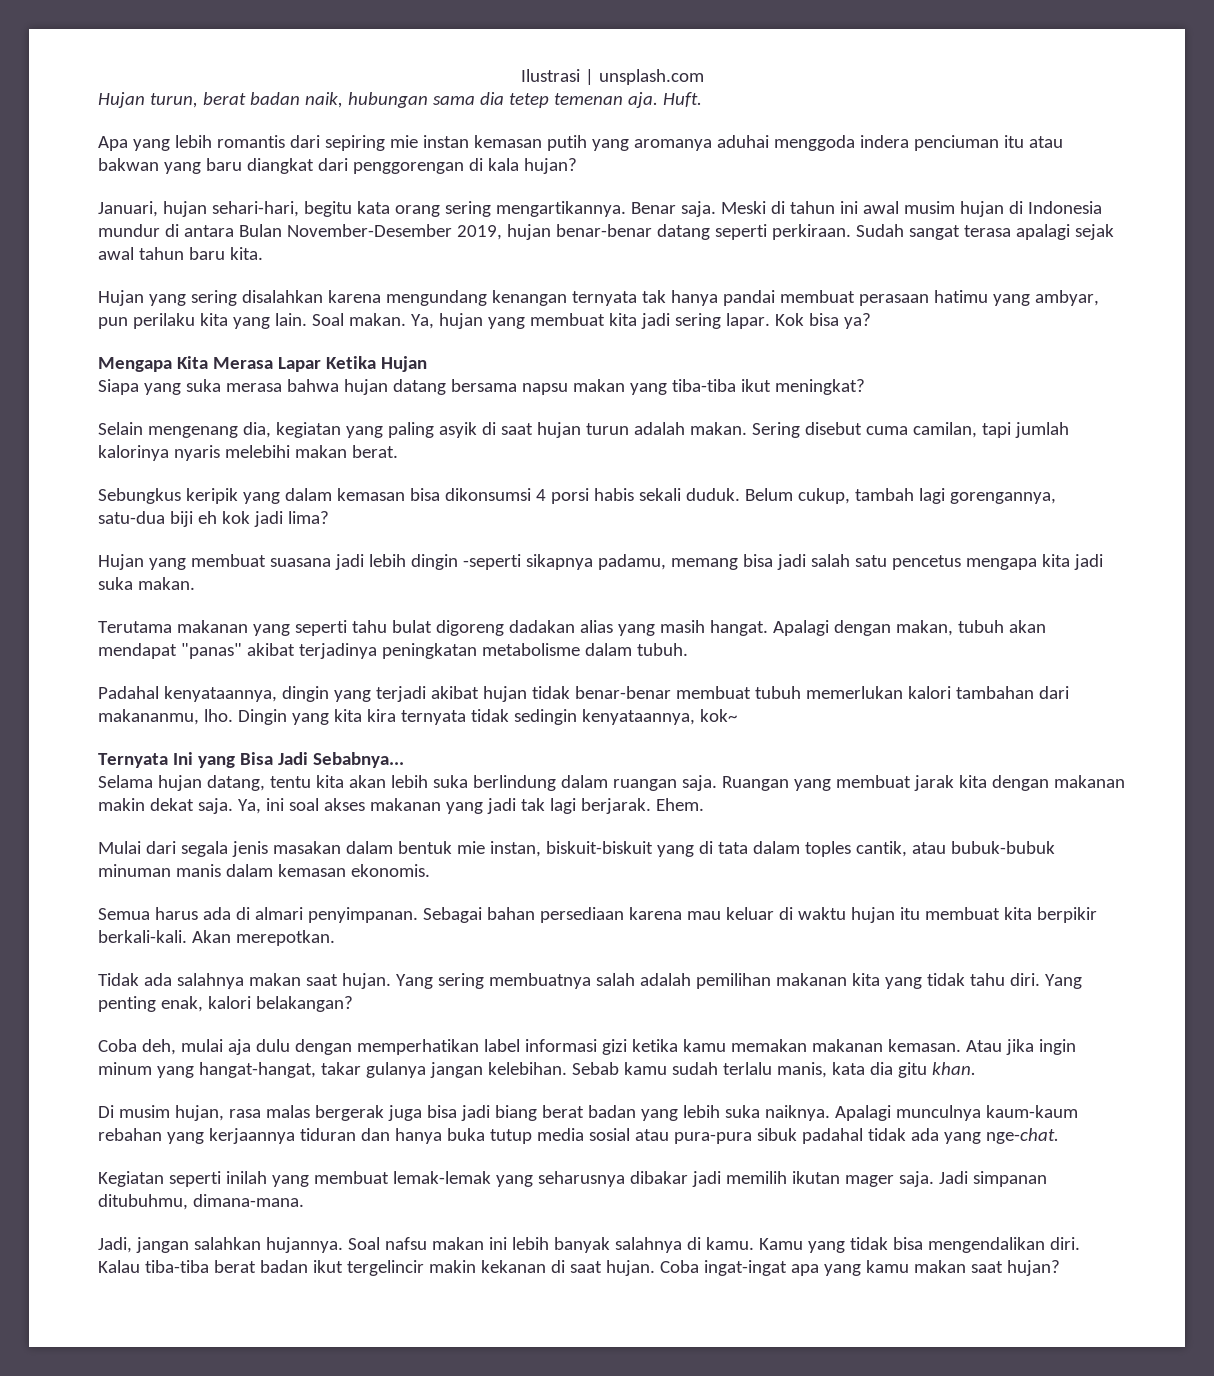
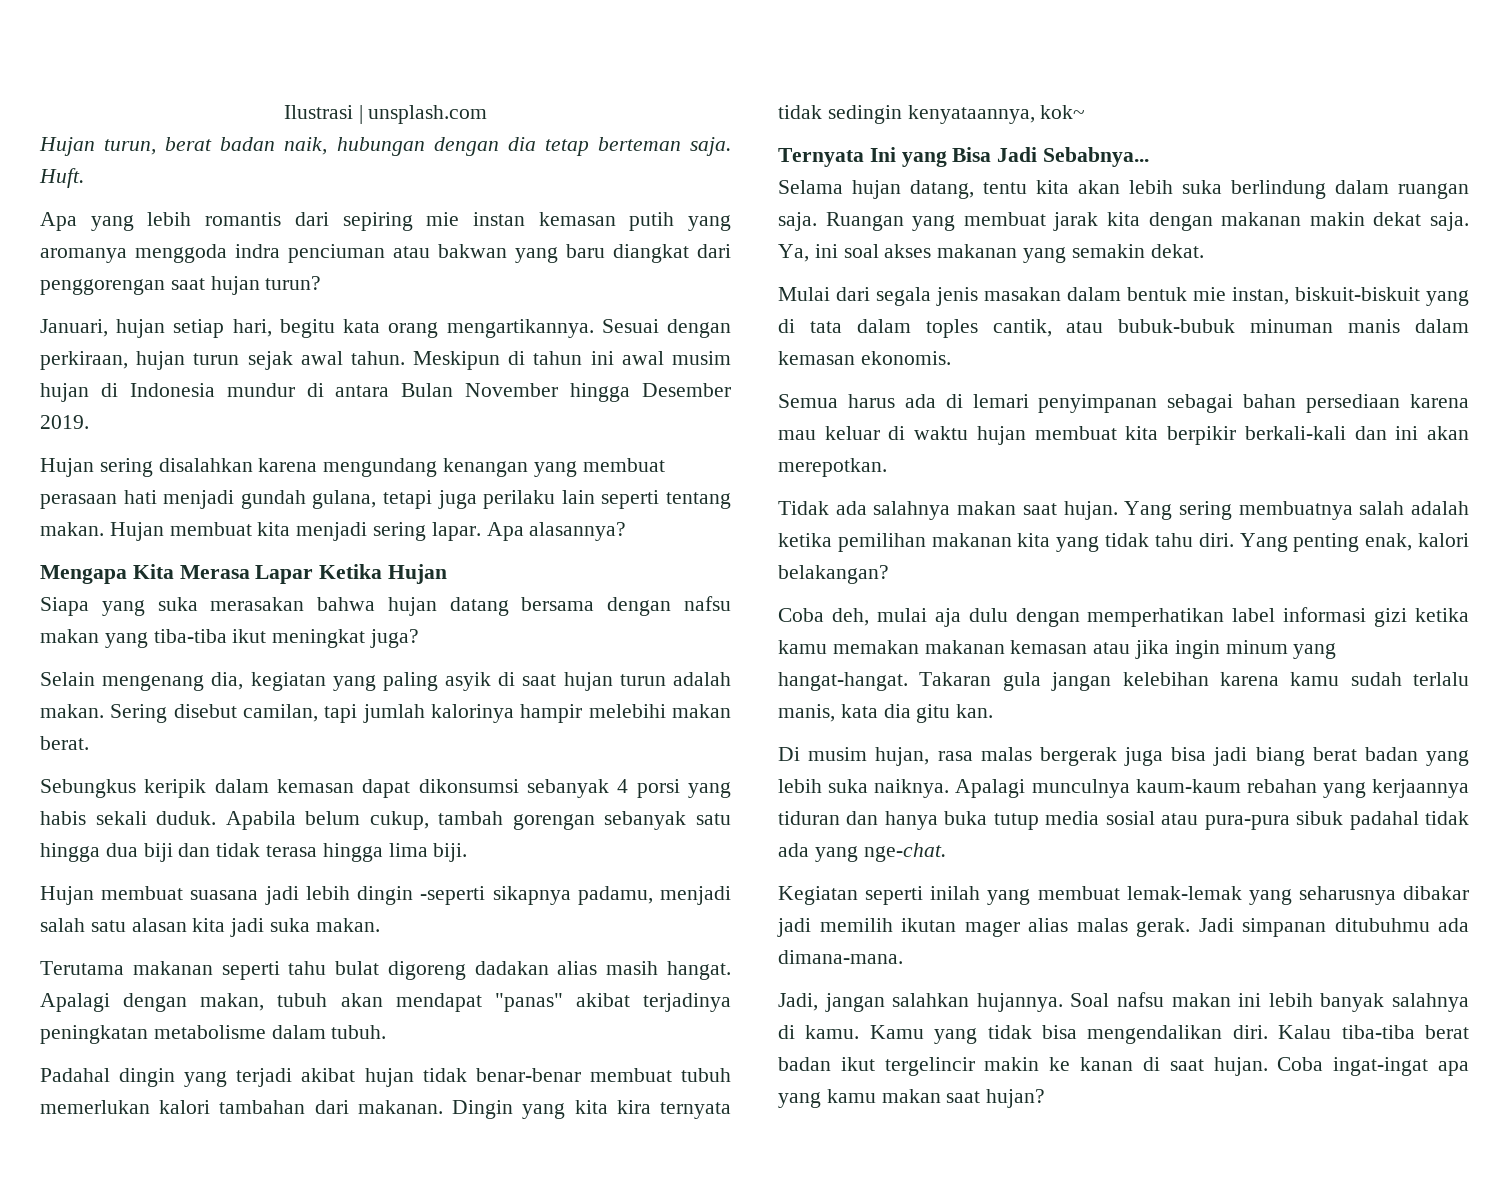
- Hujan turun, berat badan naik, hubungan sama dia tetep temenan aja.
+ Hujan turun, berat badan naik, hubungan dengan dia tetap berteman saja.
- Apa yang lebih romantis dari sepiring mie instan kemasan putih yang aromanya aduhai menggoda indera penciuman itu atau bakwan yang baru diangkat dari penggorengan di kala hujan?
+ Apa yang lebih romantis dari sepiring mie instan kemasan putih yang aromanya menggoda indra penciuman atau bakwan yang baru diangkat dari penggorengan saat hujan turun?
- Januari, hujan sehari-hari, begitu kata orang sering mengartikannya. Benar saja. Meski di tahun ini awal musim hujan di Indonesia mundur di antara Bulan November-Desember 2019, hujan benar-benar datang seperti perkiraan. Sudah sangat terasa apalagi sejak awal tahun baru kita.
- Hujan yang sering disalahkan karena mengundang kenangan ternyata tak hanya pandai membuat perasaan hatimu yang ambyar, pun perilaku kita yang lain. Soal makan. Ya, hujan yang membuat kita jadi sering lapar.
+ Januari, hujan setiap hari, begitu kata orang mengartikannya. Sesuai dengan perkiraan, hujan turun sejak awal tahun. Meskipun di tahun ini awal musim hujan di Indonesia mundur di antara Bulan November hingga Desember 2019.
+ Hujan sering disalahkan karena mengundang kenangan yang membuat perasaan hati menjadi gundah gulana, tetapi juga perilaku lain seperti tentang makan. Hujan membuat kita menjadi sering lapar.
- Kok bisa ya?
+ Apa alasannya?
- Siapa yang suka merasa bahwa hujan datang bersama napsu makan yang tiba-tiba ikut meningkat?
+ Siapa yang suka merasakan bahwa hujan datang bersama dengan nafsu makan yang tiba-tiba ikut meningkat juga?
- Sering disebut cuma camilan, tapi jumlah kalorinya nyaris melebihi makan berat.
+ Sering disebut camilan, tapi jumlah kalorinya hampir melebihi makan berat.
- Sebungkus keripik yang dalam kemasan bisa dikonsumsi 4 porsi habis sekali duduk.
+ Sebungkus keripik dalam kemasan dapat dikonsumsi sebanyak 4 porsi yang habis sekali duduk.
- Belum cukup, tambah lagi gorengannya, satu-dua biji eh kok jadi lima?
- Hujan yang membuat suasana jadi lebih dingin -seperti sikapnya padamu, memang bisa jadi salah satu pencetus mengapa kita jadi suka makan.
+ Apabila belum cukup, tambah gorengan sebanyak satu hingga dua biji dan tidak terasa hingga lima biji.
+ Hujan membuat suasana jadi lebih dingin -seperti sikapnya padamu, menjadi salah satu alasan kita jadi suka makan.
- Terutama makanan yang seperti tahu bulat digoreng dadakan alias yang masih hangat.
+ Terutama makanan seperti tahu bulat digoreng dadakan alias masih hangat.
- Padahal kenyataannya, dingin yang terjadi akibat hujan tidak benar-benar membuat tubuh memerlukan kalori tambahan dari makananmu, lho.
+ Padahal dingin yang terjadi akibat hujan tidak benar-benar membuat tubuh memerlukan kalori tambahan dari makanan.
- Ya, ini soal akses makanan yang jadi tak lagi berjarak. Ehem.
+ Ya, ini soal akses makanan yang semakin dekat.
- Semua harus ada di almari penyimpanan. Sebagai bahan persediaan karena mau keluar di waktu hujan itu membuat kita berpikir berkali-kali. Akan merepotkan.
+ Semua harus ada di lemari penyimpanan sebagai bahan persediaan karena mau keluar di waktu hujan membuat kita berpikir berkali-kali dan ini akan merepotkan.
- Yang sering membuatnya salah adalah pemilihan makanan kita yang tidak tahu diri.
+ Yang sering membuatnya salah adalah ketika pemilihan makanan kita yang tidak tahu diri.
- Coba deh, mulai aja dulu dengan memperhatikan label informasi gizi ketika kamu memakan makanan kemasan. Atau jika ingin minum yang hangat-hangat, takar gulanya jangan kelebihan. Sebab kamu sudah terlalu manis, kata dia gitu khan.
+ Coba deh, mulai aja dulu dengan memperhatikan label informasi gizi ketika kamu memakan makanan kemasan atau jika ingin minum yang hangat-hangat. Takaran gula jangan kelebihan karena kamu sudah terlalu manis, kata dia gitu kan.
- Kegiatan seperti inilah yang membuat lemak-lemak yang seharusnya dibakar jadi memilih ikutan mager saja. Jadi simpanan ditubuhmu, dimana-mana.
+ Kegiatan seperti inilah yang membuat lemak-lemak yang seharusnya dibakar jadi memilih ikutan mager alias malas gerak. Jadi simpanan ditubuhmu ada dimana-mana.
- Kalau tiba-tiba berat badan ikut tergelincir makin kekanan di saat hujan.
+ Kalau tiba-tiba berat badan ikut tergelincir makin ke kanan di saat hujan.

